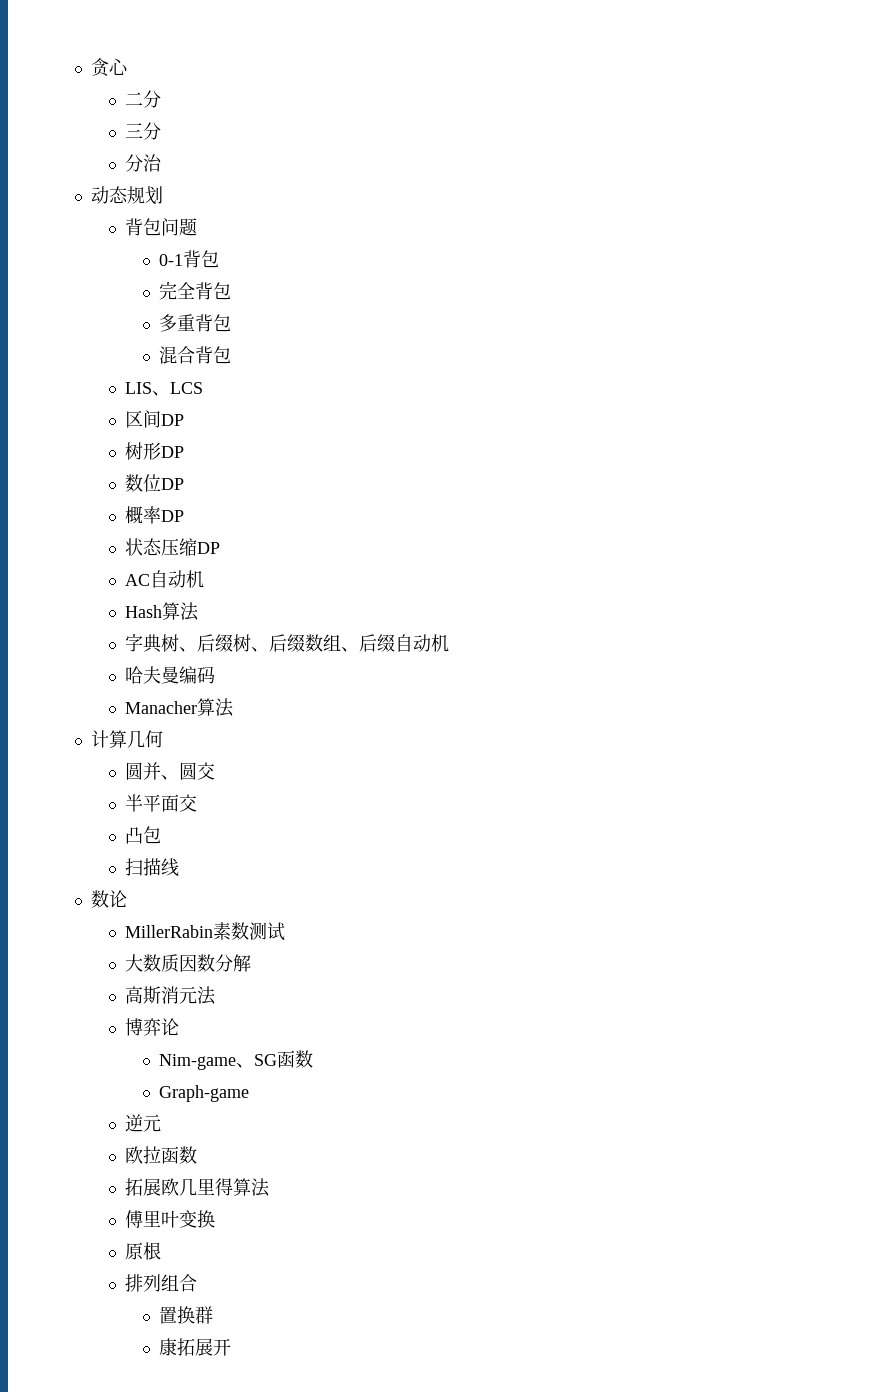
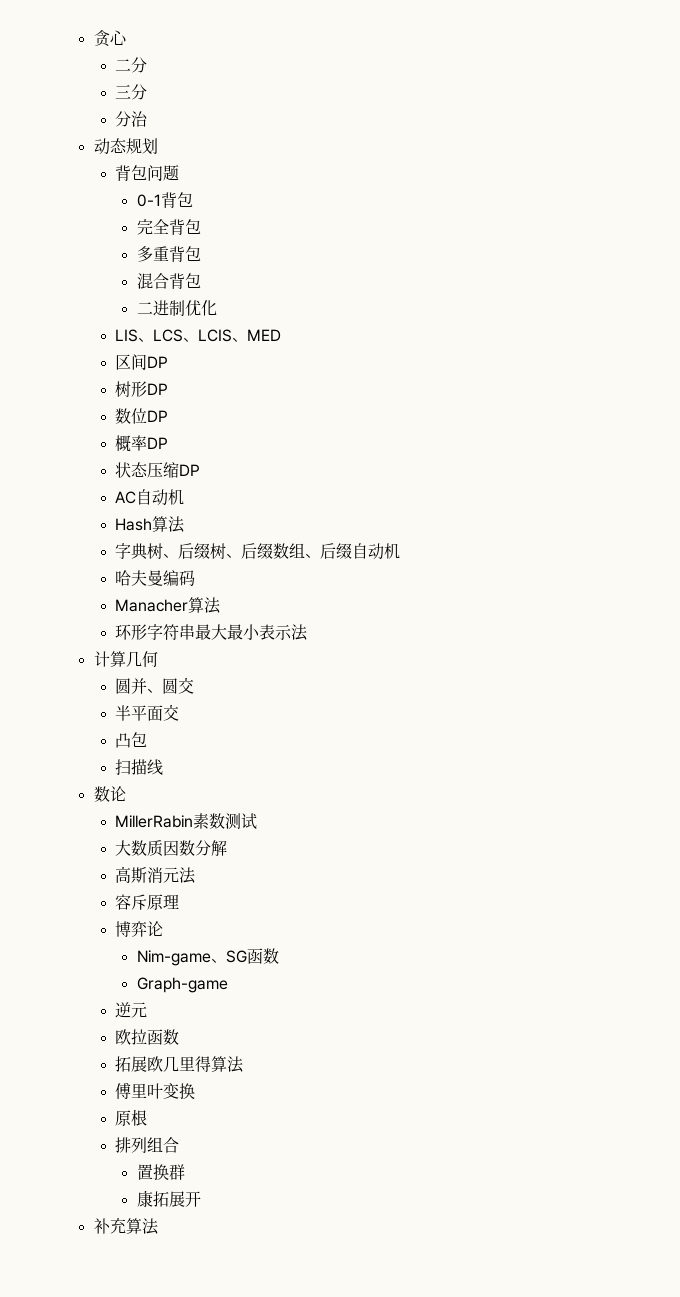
+ 二进制优化
- LIS、LCS
+ LIS、LCS、LCIS、MED
+ 环形字符串最大最小表示法
+ 容斥原理
+ 补充算法

